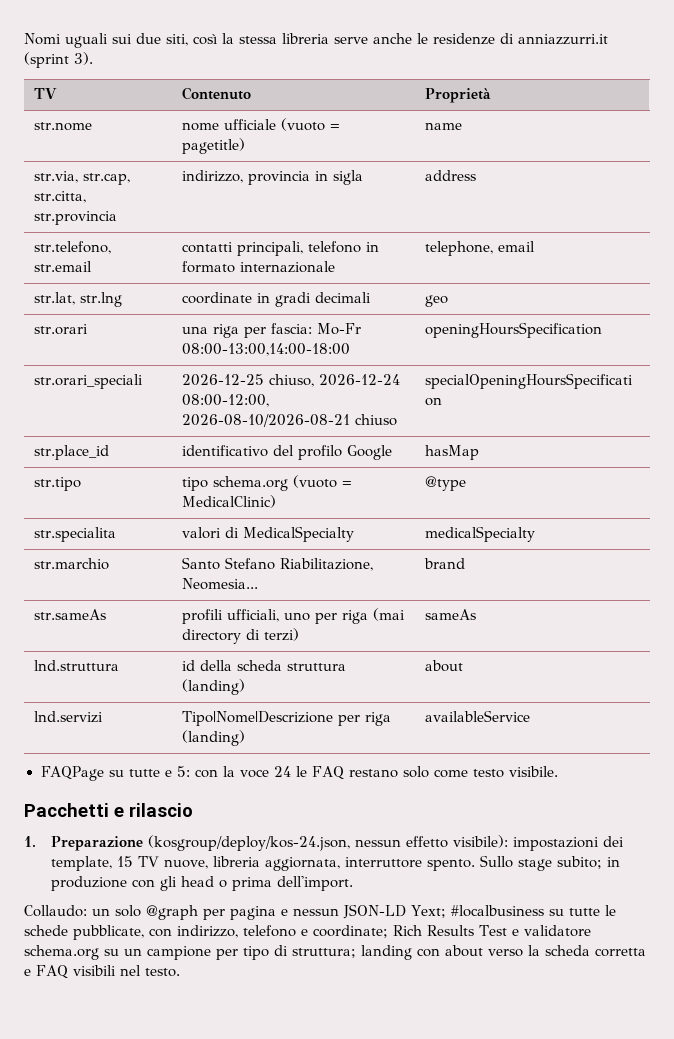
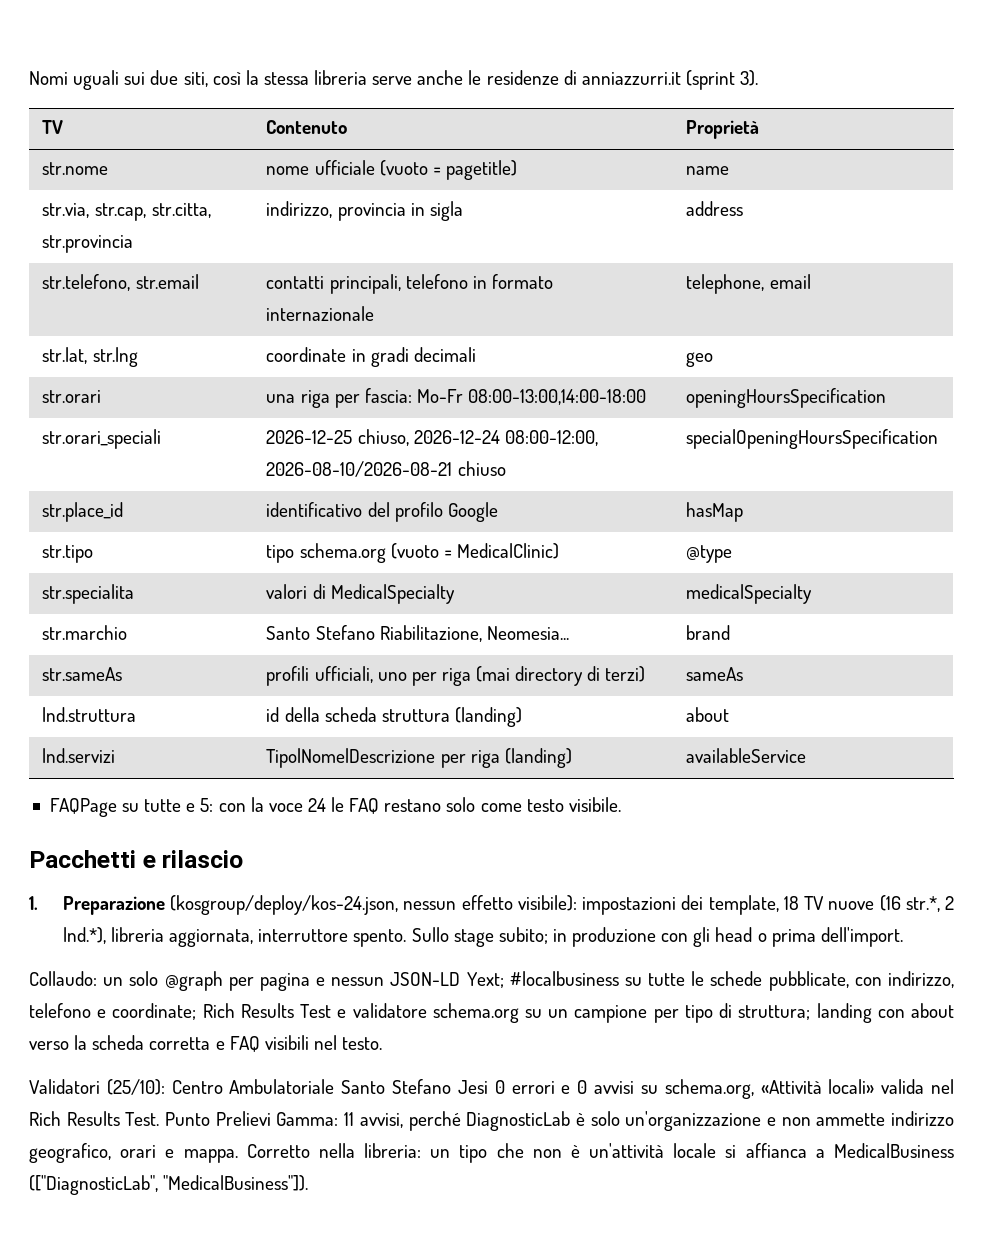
- 1. Preparazione (kosgroup/deploy/kos-24.json, nessun effetto visibile): impostazioni dei template, 15 TV nuove, libreria aggiornata, interruttore spento.
+ 1. Preparazione (kosgroup/deploy/kos-24.json, nessun effetto visibile): impostazioni dei template, 18 TV nuove (16 str.*, 2 lnd.*), libreria aggiornata, interruttore spento.
+ Validatori (25/10): Centro Ambulatoriale Santo Stefano Jesi 0 errori e 0 avvisi su schema.org, «Attività locali» valida nel Rich Results Test. Punto Prelievi Gamma: 11 avvisi, perché DiagnosticLab è solo un'organizzazione e non ammette indirizzo geografico, orari e mappa. Corretto nella libreria: un tipo che non è un'attività locale si affianca a MedicalBusiness (["DiagnosticLab", "MedicalBusiness"]).

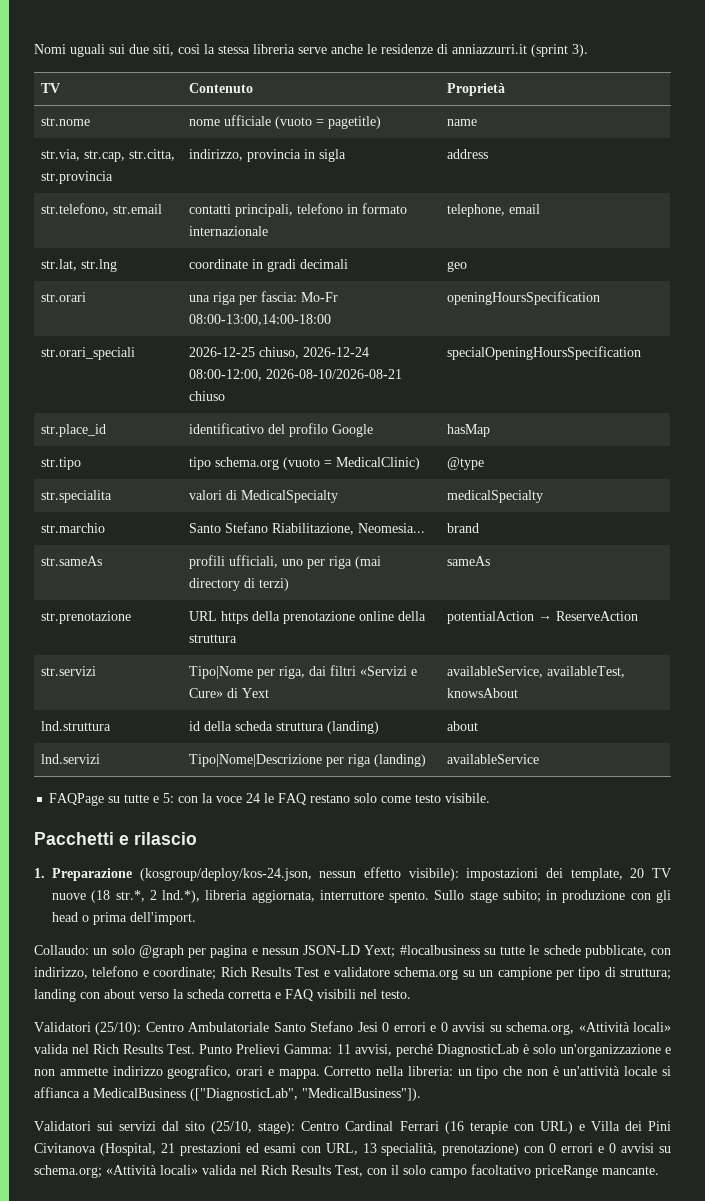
+ str.prenotazione | URL https della prenotazione online della struttura | potentialAction → ReserveAction
+ str.servizi | Tipo|Nome per riga, dai filtri «Servizi e Cure» di Yext | availableService, availableTest, knowsAbout
- 1. Preparazione (kosgroup/deploy/kos-24.json, nessun effetto visibile): impostazioni dei template, 18 TV nuove (16 str.*, 2 lnd.*), libreria aggiornata, interruttore spento.
+ 1. Preparazione (kosgroup/deploy/kos-24.json, nessun effetto visibile): impostazioni dei template, 20 TV nuove (18 str.*, 2 lnd.*), libreria aggiornata, interruttore spento.
+ Validatori sui servizi dal sito (25/10, stage): Centro Cardinal Ferrari (16 terapie con URL) e Villa dei Pini Civitanova (Hospital, 21 prestazioni ed esami con URL, 13 specialità, prenotazione) con 0 errori e 0 avvisi su schema.org; «Attività locali» valida nel Rich Results Test, con il solo campo facoltativo priceRange mancante.

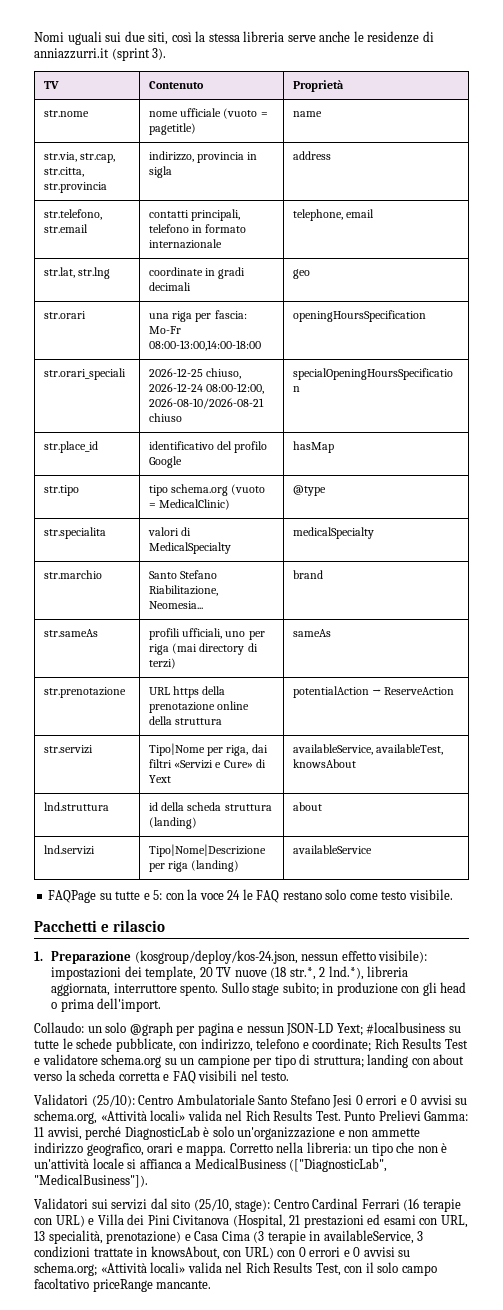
- Validatori sui servizi dal sito (25/10, stage): Centro Cardinal Ferrari (16 terapie con URL) e Villa dei Pini Civitanova (Hospital, 21 prestazioni ed esami con URL, 13 specialità, prenotazione) con 0 errori e 0 avvisi su schema.org; «Attività locali» valida nel Rich Results Test, con il solo campo facoltativo priceRange mancante.
+ Validatori sui servizi dal sito (25/10, stage): Centro Cardinal Ferrari (16 terapie con URL) e Villa dei Pini Civitanova (Hospital, 21 prestazioni ed esami con URL, 13 specialità, prenotazione) e Casa Cima (3 terapie in availableService, 3 condizioni trattate in knowsAbout, con URL) con 0 errori e 0 avvisi su schema.org; «Attività locali» valida nel Rich Results Test, con il solo campo facoltativo priceRange mancante.

